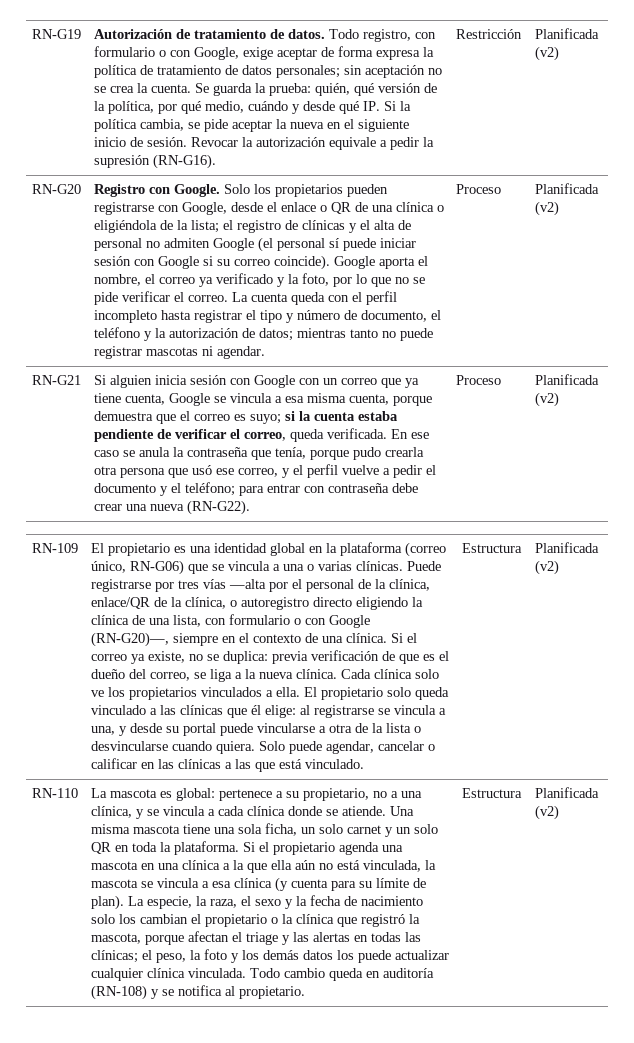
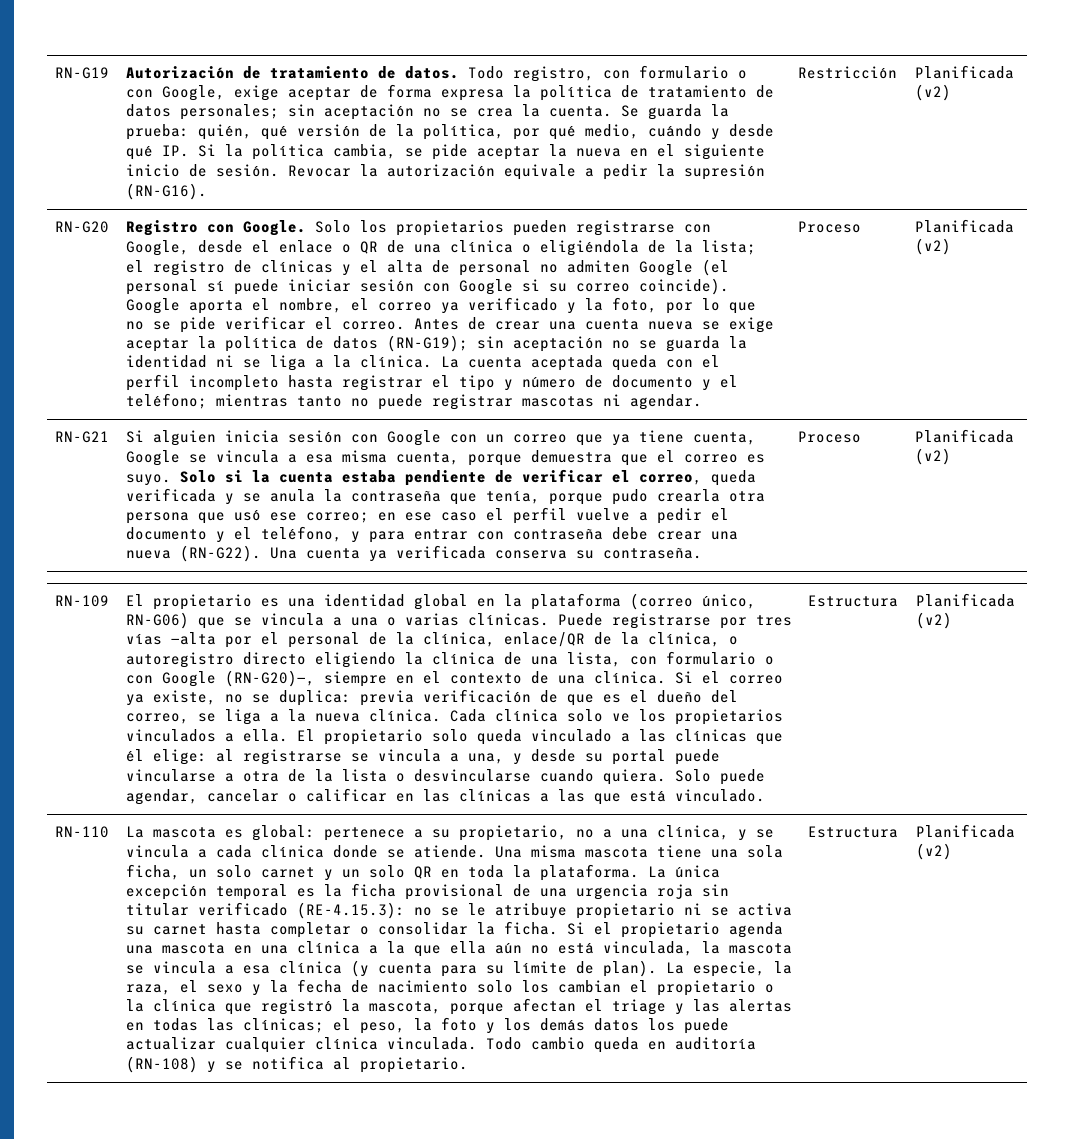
+ Antes de crear una cuenta nueva se exige aceptar la política de datos (RN-G19); sin aceptación no se guarda la identidad ni se liga a la clínica.
- La cuenta queda con el perfil incompleto hasta registrar el tipo y número de documento, el teléfono y la autorización de datos; mientras tanto no puede registrar mascotas ni agendar.
+ La cuenta aceptada queda con el perfil incompleto hasta registrar el tipo y número de documento y el teléfono; mientras tanto no puede registrar mascotas ni agendar.
- Si alguien inicia sesión con Google con un correo que ya tiene cuenta, Google se vincula a esa misma cuenta, porque demuestra que el correo es suyo; si la cuenta estaba pendiente de verificar el correo, queda verificada. En ese caso se anula la contraseña que tenía, porque pudo crearla otra persona que usó ese correo, y el perfil vuelve a pedir el documento y el teléfono; para entrar con contraseña debe crear una nueva (RN-G22).
+ Si alguien inicia sesión con Google con un correo que ya tiene cuenta, Google se vincula a esa misma cuenta, porque demuestra que el correo es suyo. Solo si la cuenta estaba pendiente de verificar el correo, queda verificada y se anula la contraseña que tenía, porque pudo crearla otra persona que usó ese correo; en ese caso el perfil vuelve a pedir el documento y el teléfono, y para entrar con contraseña debe crear una nueva (RN-G22). Una cuenta ya verificada conserva su contraseña.
+ La única excepción temporal es la ficha provisional de una urgencia roja sin titular verificado (RE-4.15.3): no se le atribuye propietario ni se activa su carnet hasta completar o consolidar la ficha.

